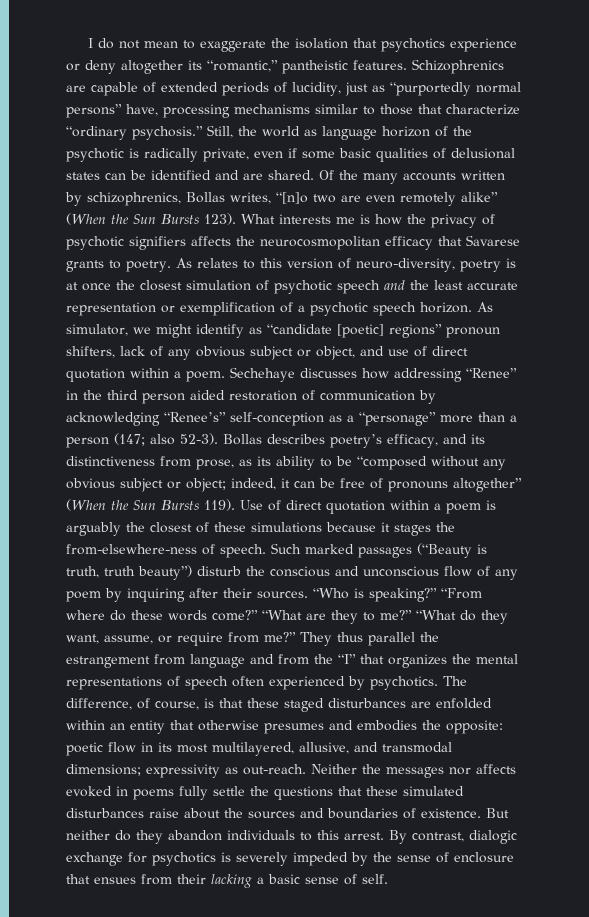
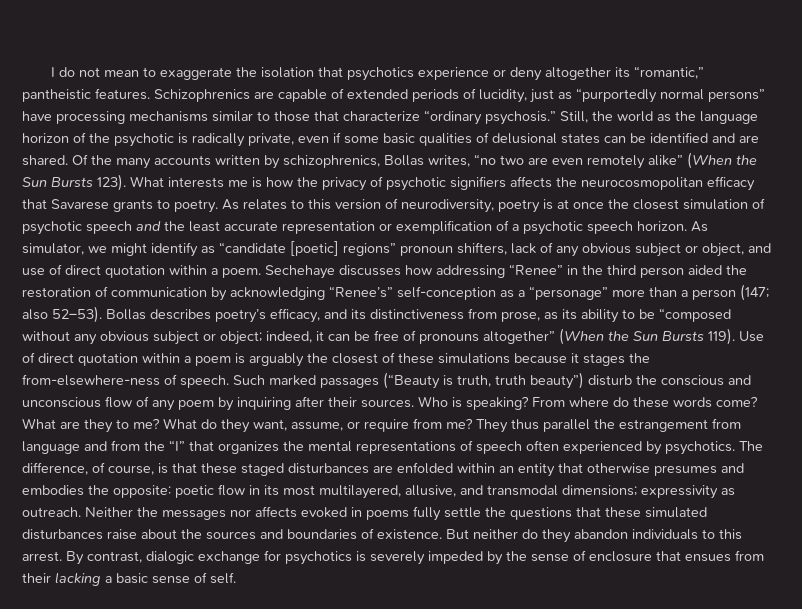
- Schizophrenics are capable of extended periods of lucidity, just as “purportedly normal persons” have, processing mechanisms similar to those that characterize “ordinary psychosis.”
+ Schizophrenics are capable of extended periods of lucidity, just as “purportedly normal persons” have processing mechanisms similar to those that characterize “ordinary psychosis.”
- Still, the world as language horizon of the psychotic is radically private, even if some basic qualities of delusional states can be identified and are shared.
+ Still, the world as the language horizon of the psychotic is radically private, even if some basic qualities of delusional states can be identified and are shared.
- Of the many accounts written by schizophrenics, Bollas writes, “[n]o two are even remotely alike” (When the Sun Bursts 123).
+ Of the many accounts written by schizophrenics, Bollas writes, “no two are even remotely alike” (When the Sun Bursts 123).
- As relates to this version of neuro-diversity, poetry is at once the closest simulation of psychotic speech and the least accurate representation or exemplification of a psychotic speech horizon.
+ As relates to this version of neurodiversity, poetry is at once the closest simulation of psychotic speech and the least accurate representation or exemplification of a psychotic speech horizon.
- Sechehaye discusses how addressing “Renee” in the third person aided restoration of communication by acknowledging “Renee’s” self-conception as a “personage” more than a person (147; also 52-3).
+ Sechehaye discusses how addressing “Renee” in the third person aided the restoration of communication by acknowledging “Renee’s” self-conception as a “personage” more than a person (147; also 52–53).
- “Who is speaking?” “From where do these words come?” “What are they to me?” “What do they want, assume, or require from me?”
+ Who is speaking? From where do these words come? What are they to me? What do they want, assume, or require from me?
- The difference, of course, is that these staged disturbances are enfolded within an entity that otherwise presumes and embodies the opposite: poetic flow in its most multilayered, allusive, and transmodal dimensions; expressivity as out-reach.
+ The difference, of course, is that these staged disturbances are enfolded within an entity that otherwise presumes and embodies the opposite: poetic flow in its most multilayered, allusive, and transmodal dimensions; expressivity as outreach.

